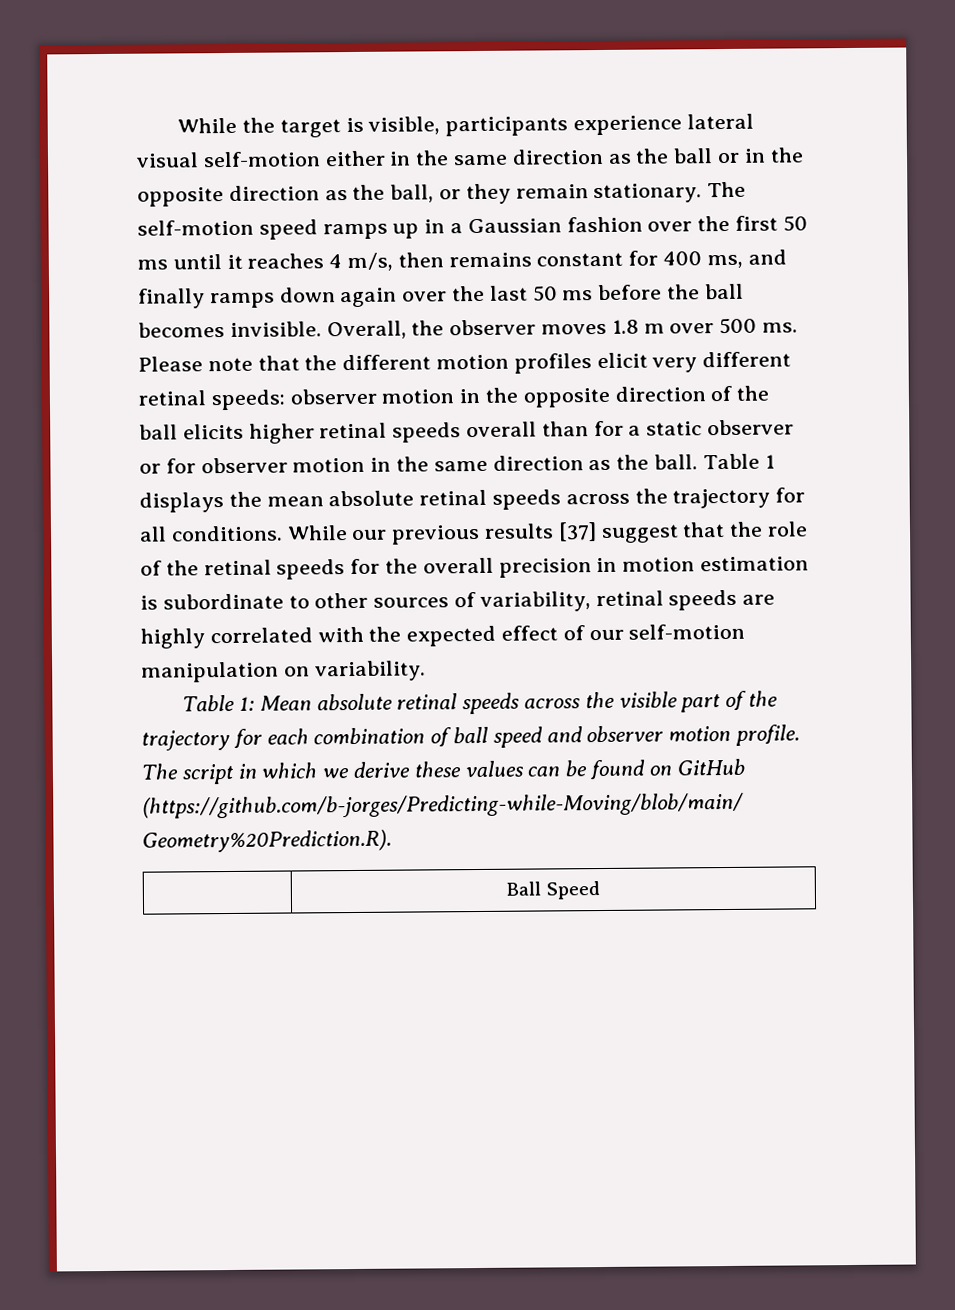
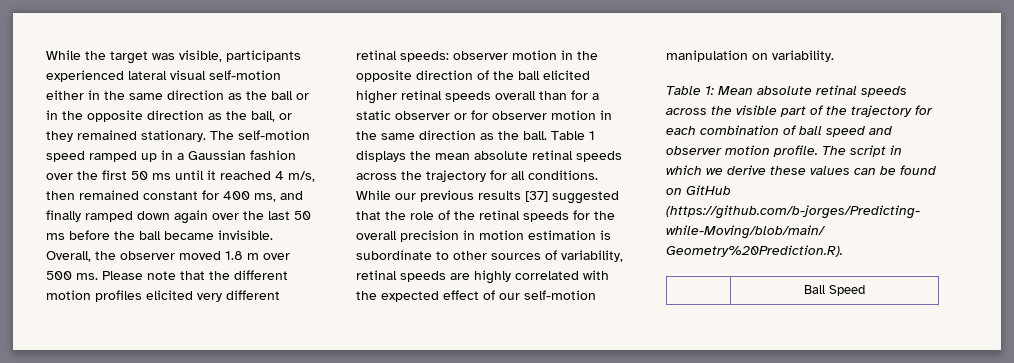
- While the target is visible, participants experience lateral visual self-motion either in the same direction as the ball or in the opposite direction as the ball, or they remain stationary.
+ While the target was visible, participants experienced lateral visual self-motion either in the same direction as the ball or in the opposite direction as the ball, or they remained stationary.
- The self-motion speed ramps up in a Gaussian fashion over the first 50 ms until it reaches 4 m/s, then remains constant for 400 ms, and finally ramps down again over the last 50 ms before the ball becomes invisible.
+ The self-motion speed ramped up in a Gaussian fashion over the first 50 ms until it reached 4 m/s, then remained constant for 400 ms, and finally ramped down again over the last 50 ms before the ball became invisible.
- Overall, the observer moves 1.8 m over 500 ms.
+ Overall, the observer moved 1.8 m over 500 ms.
- Please note that the different motion profiles elicit very different retinal speeds: observer motion in the opposite direction of the ball elicits higher retinal speeds overall than for a static observer or for observer motion in the same direction as the ball.
+ Please note that the different motion profiles elicited very different retinal speeds: observer motion in the opposite direction of the ball elicited higher retinal speeds overall than for a static observer or for observer motion in the same direction as the ball.
- While our previous results [37] suggest that the role of the retinal speeds for the overall precision in motion estimation is subordinate to other sources of variability, retinal speeds are highly correlated with the expected effect of our self-motion manipulation on variability.
+ While our previous results [37] suggested that the role of the retinal speeds for the overall precision in motion estimation is subordinate to other sources of variability, retinal speeds are highly correlated with the expected effect of our self-motion manipulation on variability.

